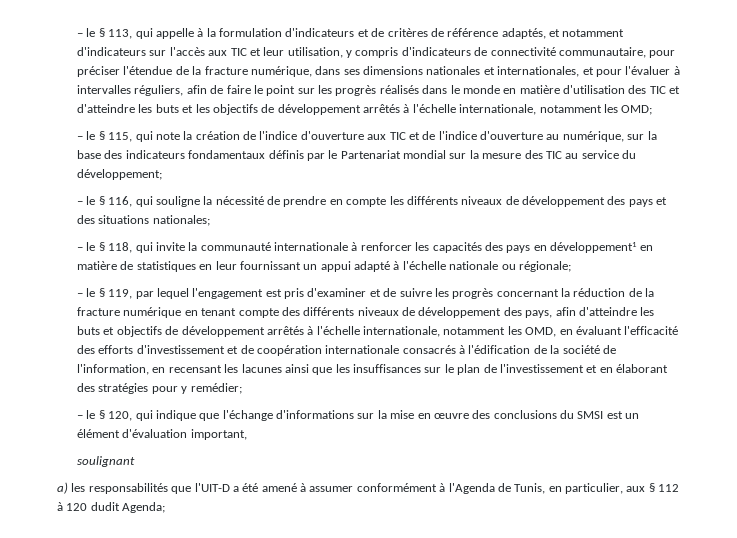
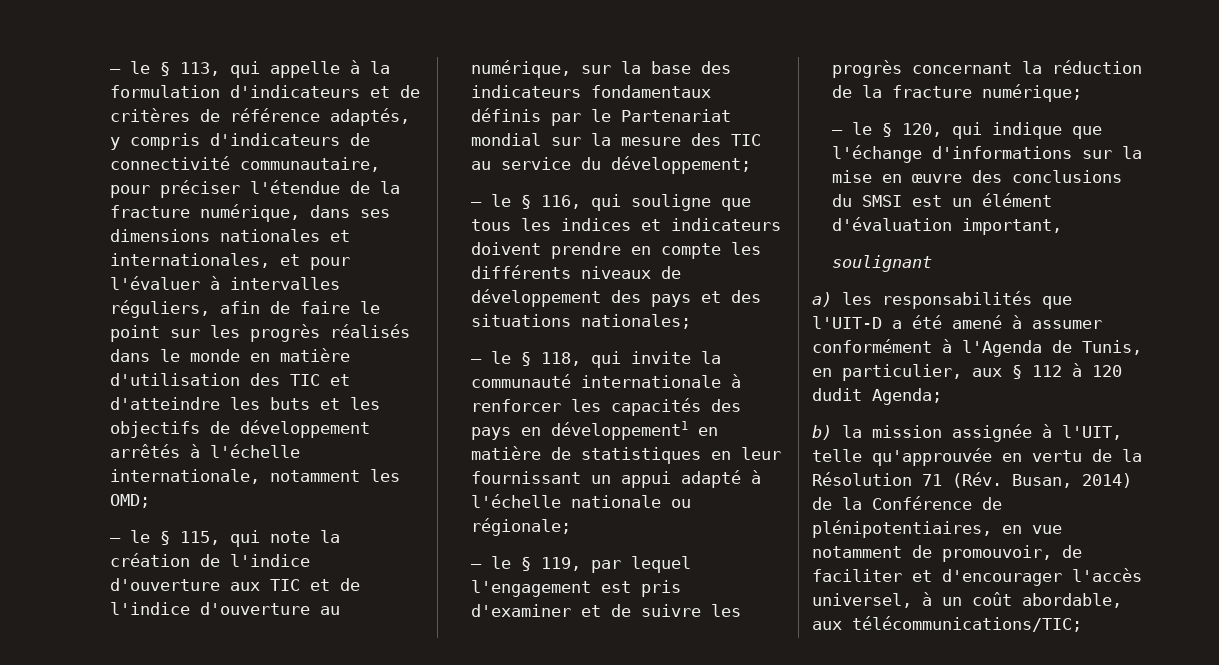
- – le § 113, qui appelle à la formulation d'indicateurs et de critères de référence adaptés, et notamment d'indicateurs sur l'accès aux TIC et leur utilisation, y compris d'indicateurs de connectivité communautaire, pour préciser l'étendue de la fracture numérique, dans ses dimensions nationales et internationales, et pour l'évaluer à intervalles réguliers, afin de faire le point sur les progrès réalisés dans le monde en matière d'utilisation des TIC et d'atteindre les buts et les objectifs de développement arrêtés à l'échelle internationale, notamment les OMD;
+ – le § 113, qui appelle à la formulation d'indicateurs et de critères de référence adaptés, y compris d'indicateurs de connectivité communautaire, pour préciser l'étendue de la fracture numérique, dans ses dimensions nationales et internationales, et pour l'évaluer à intervalles réguliers, afin de faire le point sur les progrès réalisés dans le monde en matière d'utilisation des TIC et d'atteindre les buts et les objectifs de développement arrêtés à l'échelle internationale, notamment les OMD;
- – le § 116, qui souligne la nécessité de prendre en compte les différents niveaux de développement des pays et des situations nationales;
+ – le § 116, qui souligne que tous les indices et indicateurs doivent prendre en compte les différents niveaux de développement des pays et des situations nationales;
- – le § 119, par lequel l'engagement est pris d'examiner et de suivre les progrès concernant la réduction de la fracture numérique en tenant compte des différents niveaux de développement des pays, afin d'atteindre les buts et objectifs de développement arrêtés à l'échelle internationale, notamment les OMD, en évaluant l'efficacité des efforts d'investissement et de coopération internationale consacrés à l'édification de la société de l'information, en recensant les lacunes ainsi que les insuffisances sur le plan de l'investissement et en élaborant des stratégies pour y remédier;
+ – le § 119, par lequel l'engagement est pris d'examiner et de suivre les progrès concernant la réduction de la fracture numérique;
+ b) la mission assignée à l'UIT, telle qu'approuvée en vertu de la Résolution 71 (Rév. Busan, 2014) de la Conférence de plénipotentiaires, en vue notamment de promouvoir, de faciliter et d'encourager l'accès universel, à un coût abordable, aux télécommunications/TIC;

